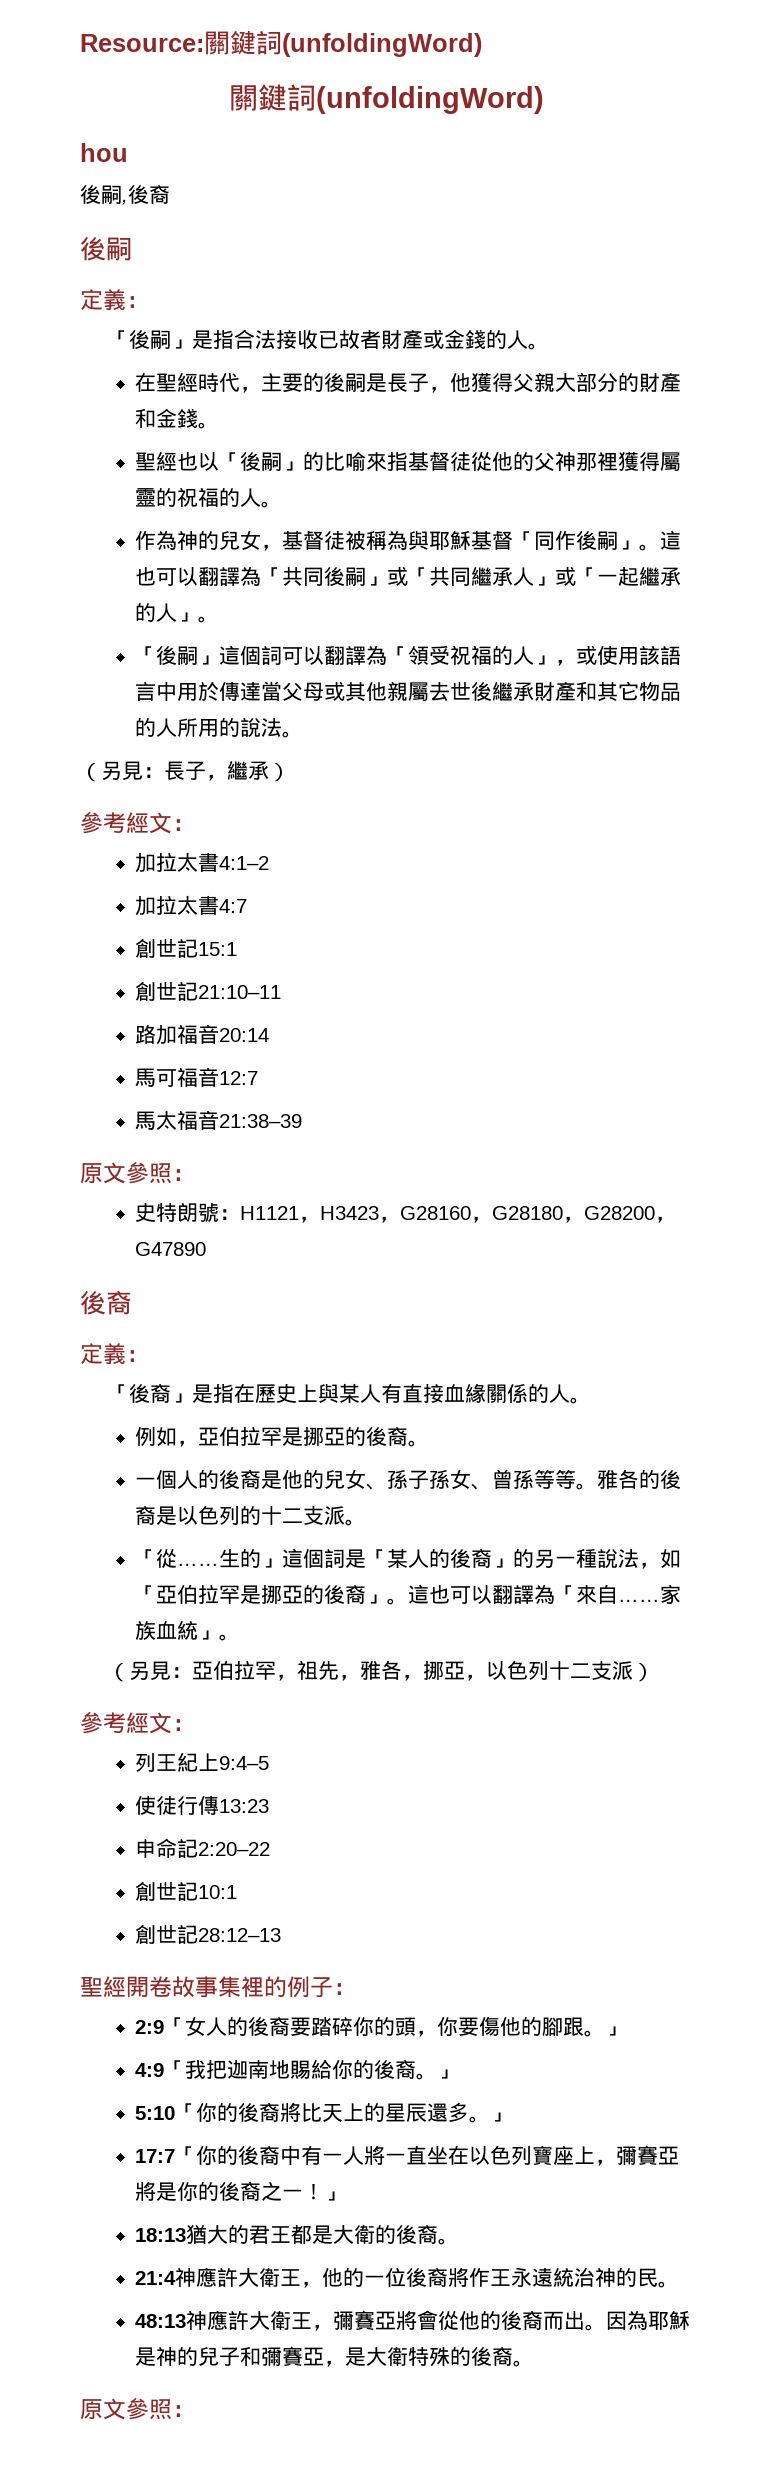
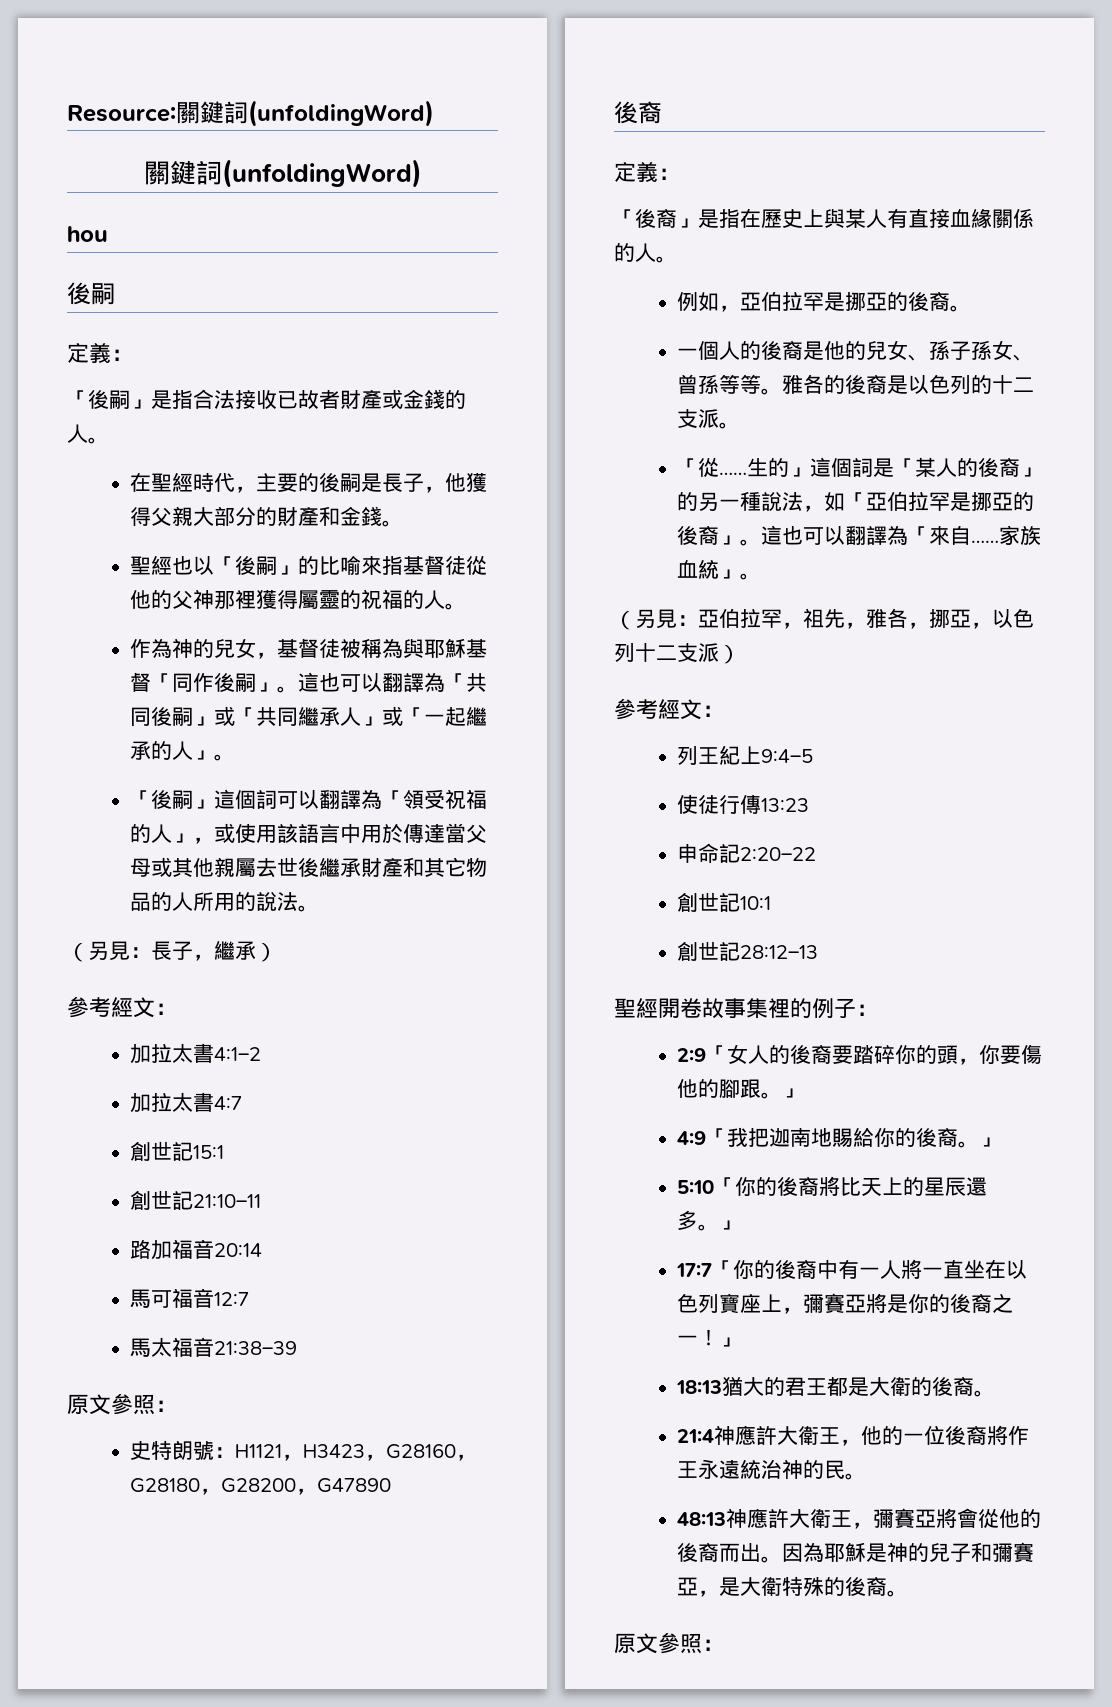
- 後嗣,後裔

